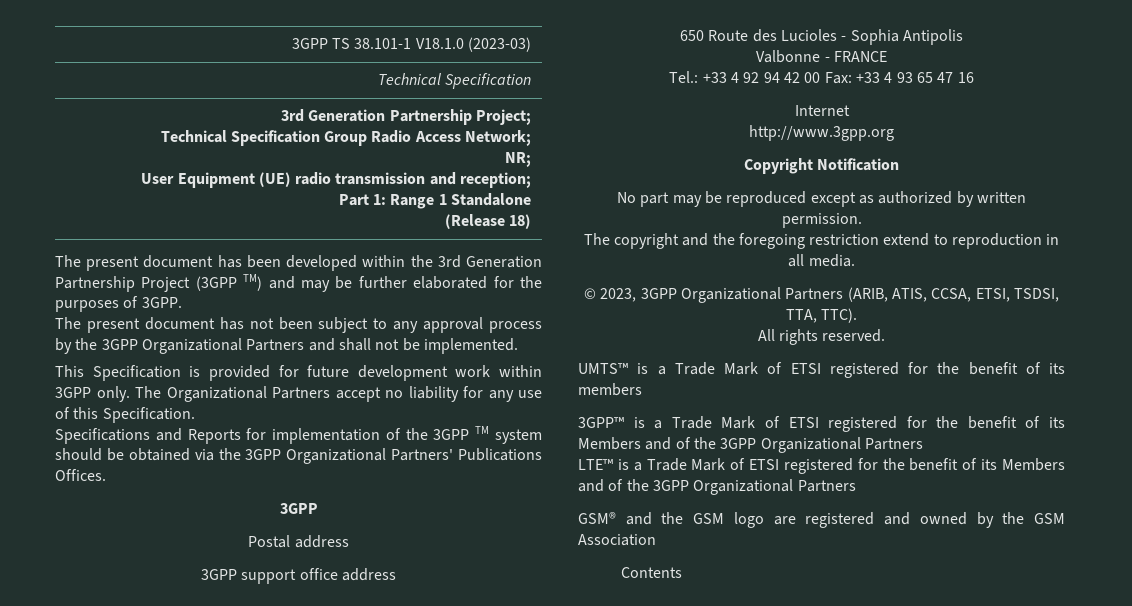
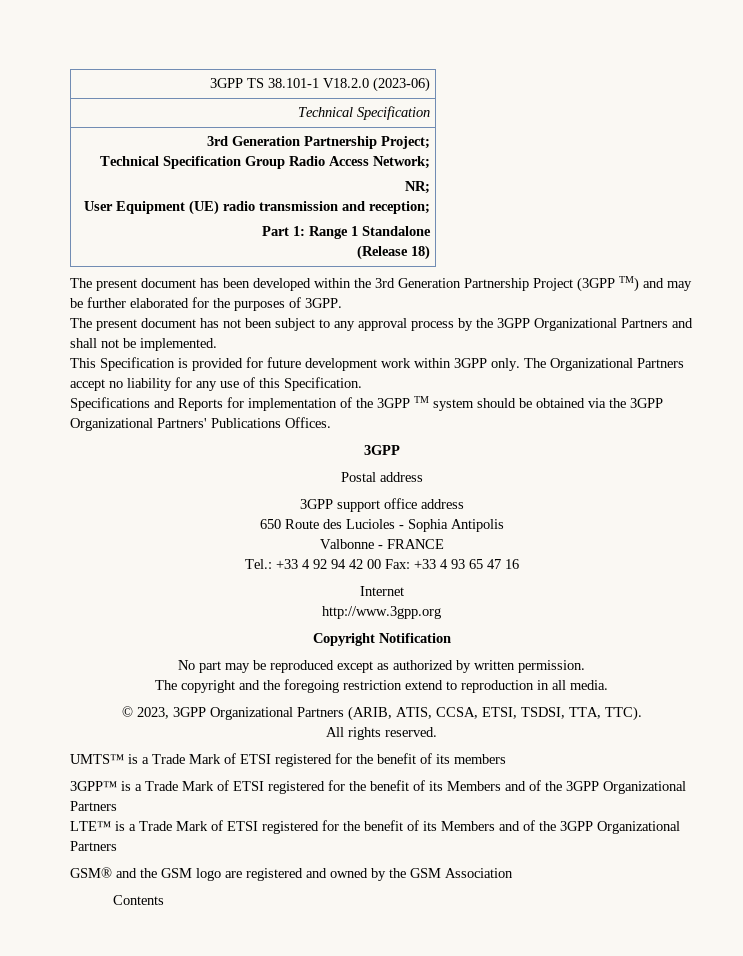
- 3GPP TS 38.101-1 V18.1.0 (2023-03)
+ 3GPP TS 38.101-1 V18.2.0 (2023-06)

